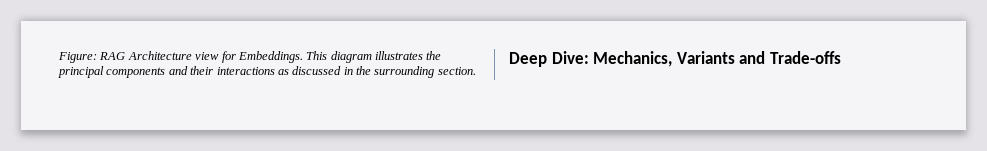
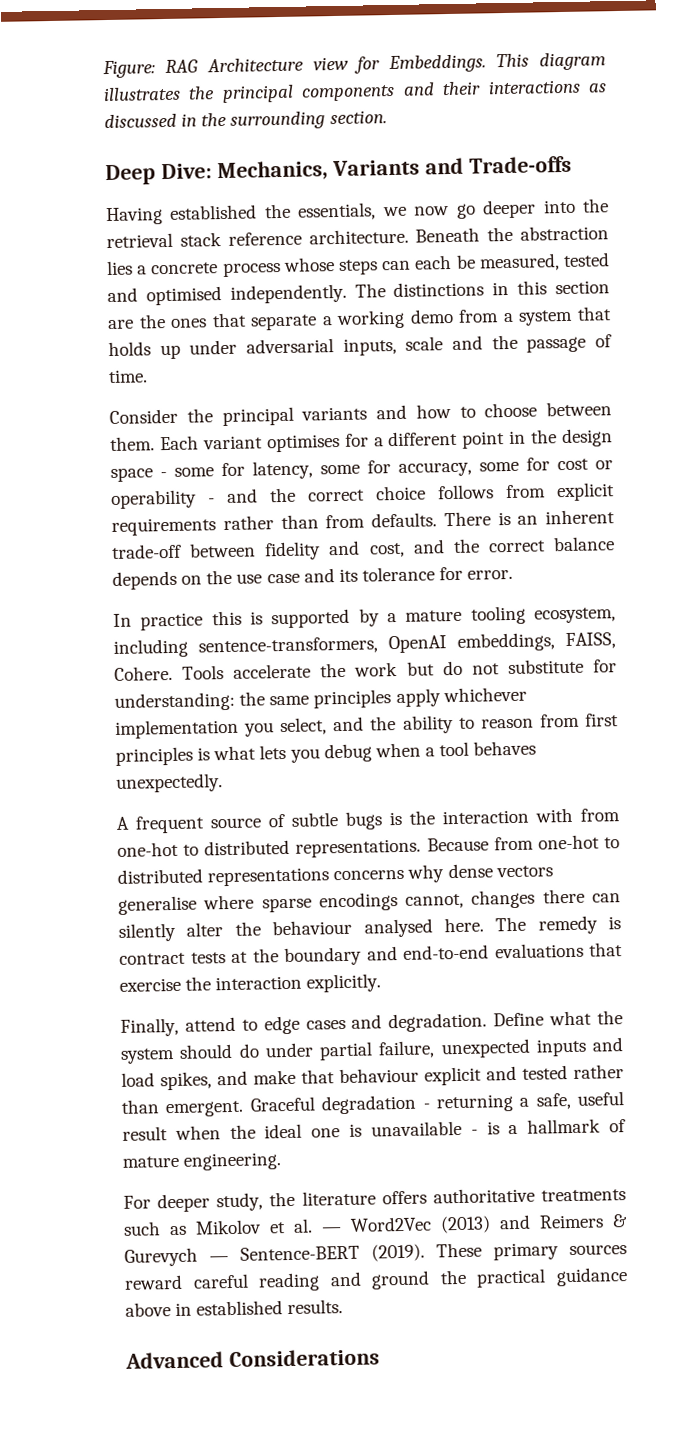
+ Having established the essentials, we now go deeper into the retrieval stack reference architecture. Beneath the abstraction lies a concrete process whose steps can each be measured, tested and optimised independently. The distinctions in this section are the ones that separate a working demo from a system that holds up under adversarial inputs, scale and the passage of time.
+ Consider the principal variants and how to choose between them. Each variant optimises for a different point in the design space - some for latency, some for accuracy, some for cost or operability - and the correct choice follows from explicit requirements rather than from defaults. There is an inherent trade-off between fidelity and cost, and the correct balance depends on the use case and its tolerance for error.
+ In practice this is supported by a mature tooling ecosystem, including sentence-transformers, OpenAI embeddings, FAISS, Cohere. Tools accelerate the work but do not substitute for understanding: the same principles apply whichever implementation you select, and the ability to reason from first principles is what lets you debug when a tool behaves unexpectedly.
+ A frequent source of subtle bugs is the interaction with from one-hot to distributed representations. Because from one-hot to distributed representations concerns why dense vectors generalise where sparse encodings cannot, changes there can silently alter the behaviour analysed here. The remedy is contract tests at the boundary and end-to-end evaluations that exercise the interaction explicitly.
+ Finally, attend to edge cases and degradation. Define what the system should do under partial failure, unexpected inputs and load spikes, and make that behaviour explicit and tested rather than emergent. Graceful degradation - returning a safe, useful result when the ideal one is unavailable - is a hallmark of mature engineering.
+ For deeper study, the literature offers authoritative treatments such as Mikolov et al. — Word2Vec (2013) and Reimers & Gurevych — Sentence-BERT (2019). These primary sources reward careful reading and ground the practical guidance above in established results.
+ Advanced Considerations

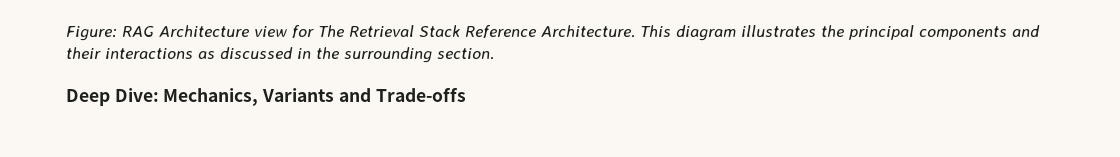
- Figure: RAG Architecture view for Embeddings.
+ Figure: RAG Architecture view for The Retrieval Stack Reference Architecture.
- Having established the essentials, we now go deeper into the retrieval stack reference architecture. Beneath the abstraction lies a concrete process whose steps can each be measured, tested and optimised independently. The distinctions in this section are the ones that separate a working demo from a system that holds up under adversarial inputs, scale and the passage of time.
- Consider the principal variants and how to choose between them. Each variant optimises for a different point in the design space - some for latency, some for accuracy, some for cost or operability - and the correct choice follows from explicit requirements rather than from defaults. There is an inherent trade-off between fidelity and cost, and the correct balance depends on the use case and its tolerance for error.
- In practice this is supported by a mature tooling ecosystem, including sentence-transformers, OpenAI embeddings, FAISS, Cohere. Tools accelerate the work but do not substitute for understanding: the same principles apply whichever implementation you select, and the ability to reason from first principles is what lets you debug when a tool behaves unexpectedly.
- A frequent source of subtle bugs is the interaction with from one-hot to distributed representations. Because from one-hot to distributed representations concerns why dense vectors generalise where sparse encodings cannot, changes there can silently alter the behaviour analysed here. The remedy is contract tests at the boundary and end-to-end evaluations that exercise the interaction explicitly.
- Finally, attend to edge cases and degradation. Define what the system should do under partial failure, unexpected inputs and load spikes, and make that behaviour explicit and tested rather than emergent. Graceful degradation - returning a safe, useful result when the ideal one is unavailable - is a hallmark of mature engineering.
- For deeper study, the literature offers authoritative treatments such as Mikolov et al. — Word2Vec (2013) and Reimers & Gurevych — Sentence-BERT (2019). These primary sources reward careful reading and ground the practical guidance above in established results.
- Advanced Considerations

